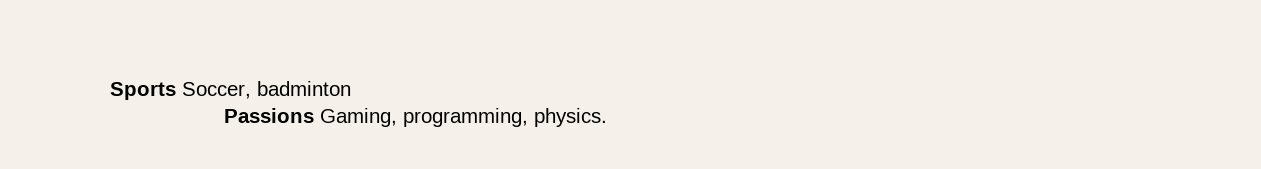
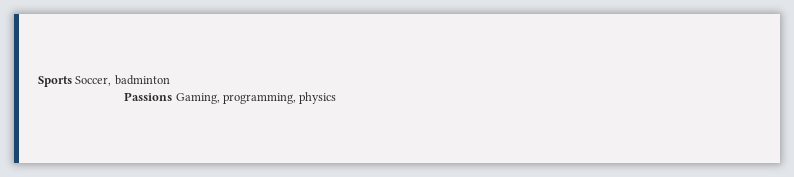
- Passions Gaming, programming, physics.
+ Passions Gaming, programming, physics

